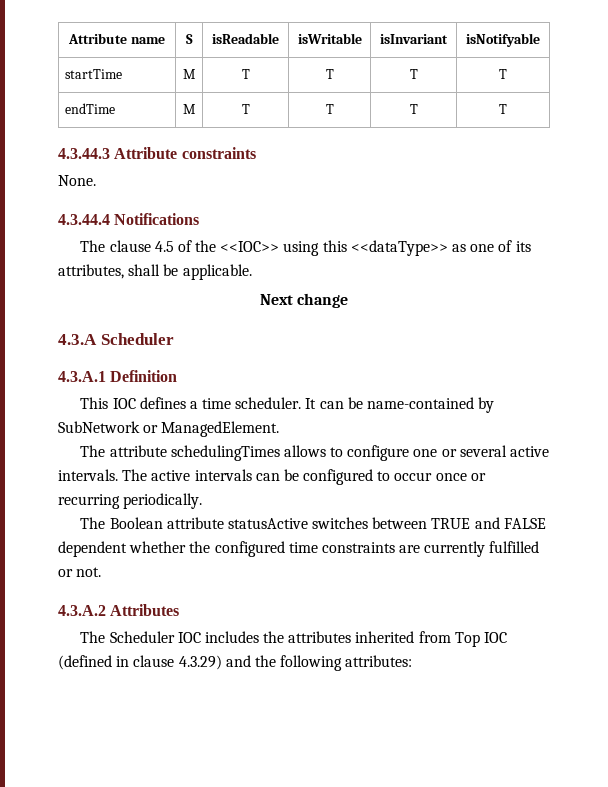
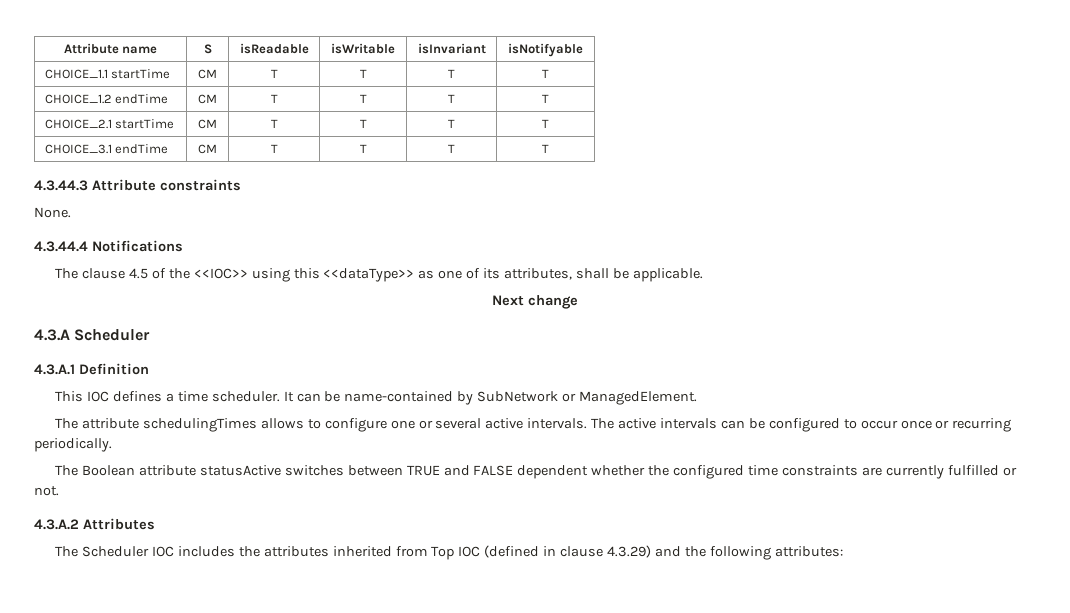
- startTime | M | T | T | T | T
- endTime | M | T | T | T | T
+ CHOICE_1.1 startTime | CM | T | T | T | T
+ CHOICE_1.2 endTime | CM | T | T | T | T
+ CHOICE_2.1 startTime | CM | T | T | T | T
+ CHOICE_3.1 endTime | CM | T | T | T | T

